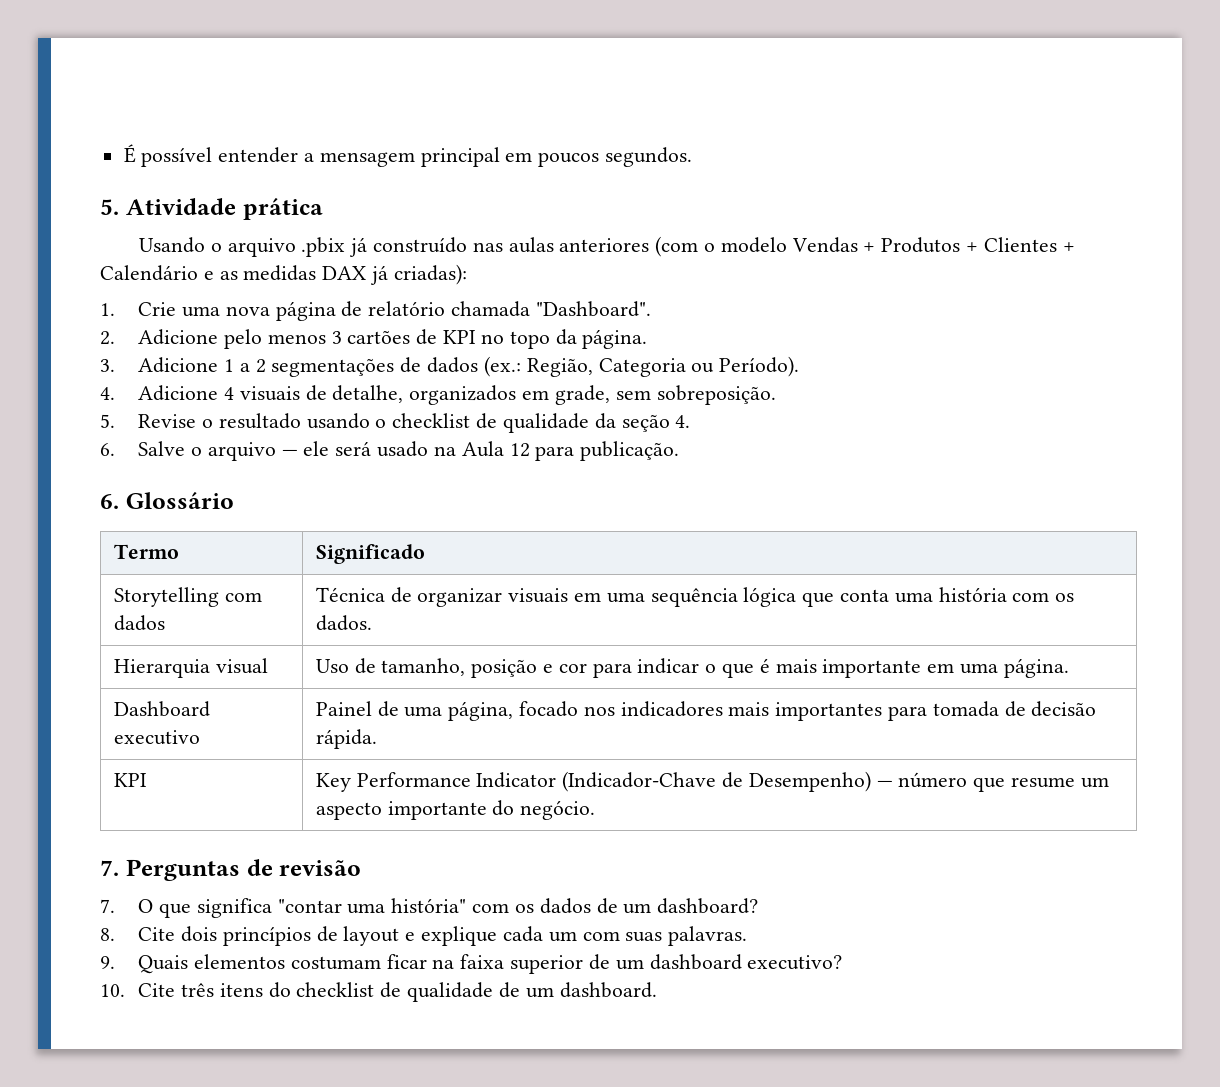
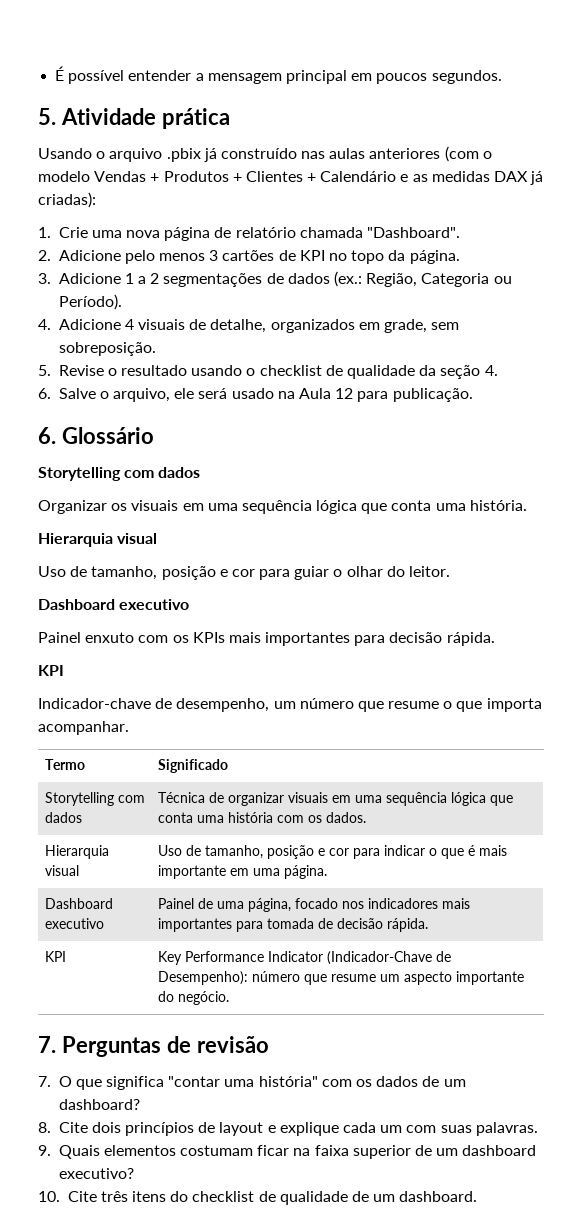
- 6. Salve o arquivo — ele será usado na Aula 12 para publicação.
+ 6. Salve o arquivo, ele será usado na Aula 12 para publicação.
  6. Glossário
+ Storytelling com dados
+ Organizar os visuais em uma sequência lógica que conta uma história.
+ Hierarquia visual
+ Uso de tamanho, posição e cor para guiar o olhar do leitor.
+ Dashboard executivo
+ Painel enxuto com os KPIs mais importantes para decisão rápida.
+ KPI
+ Indicador-chave de desempenho, um número que resume o que importa acompanhar.
- KPI | Key Performance Indicator (Indicador-Chave de Desempenho) — número que resume um aspecto importante do negócio.
+ KPI | Key Performance Indicator (Indicador-Chave de Desempenho): número que resume um aspecto importante do negócio.

